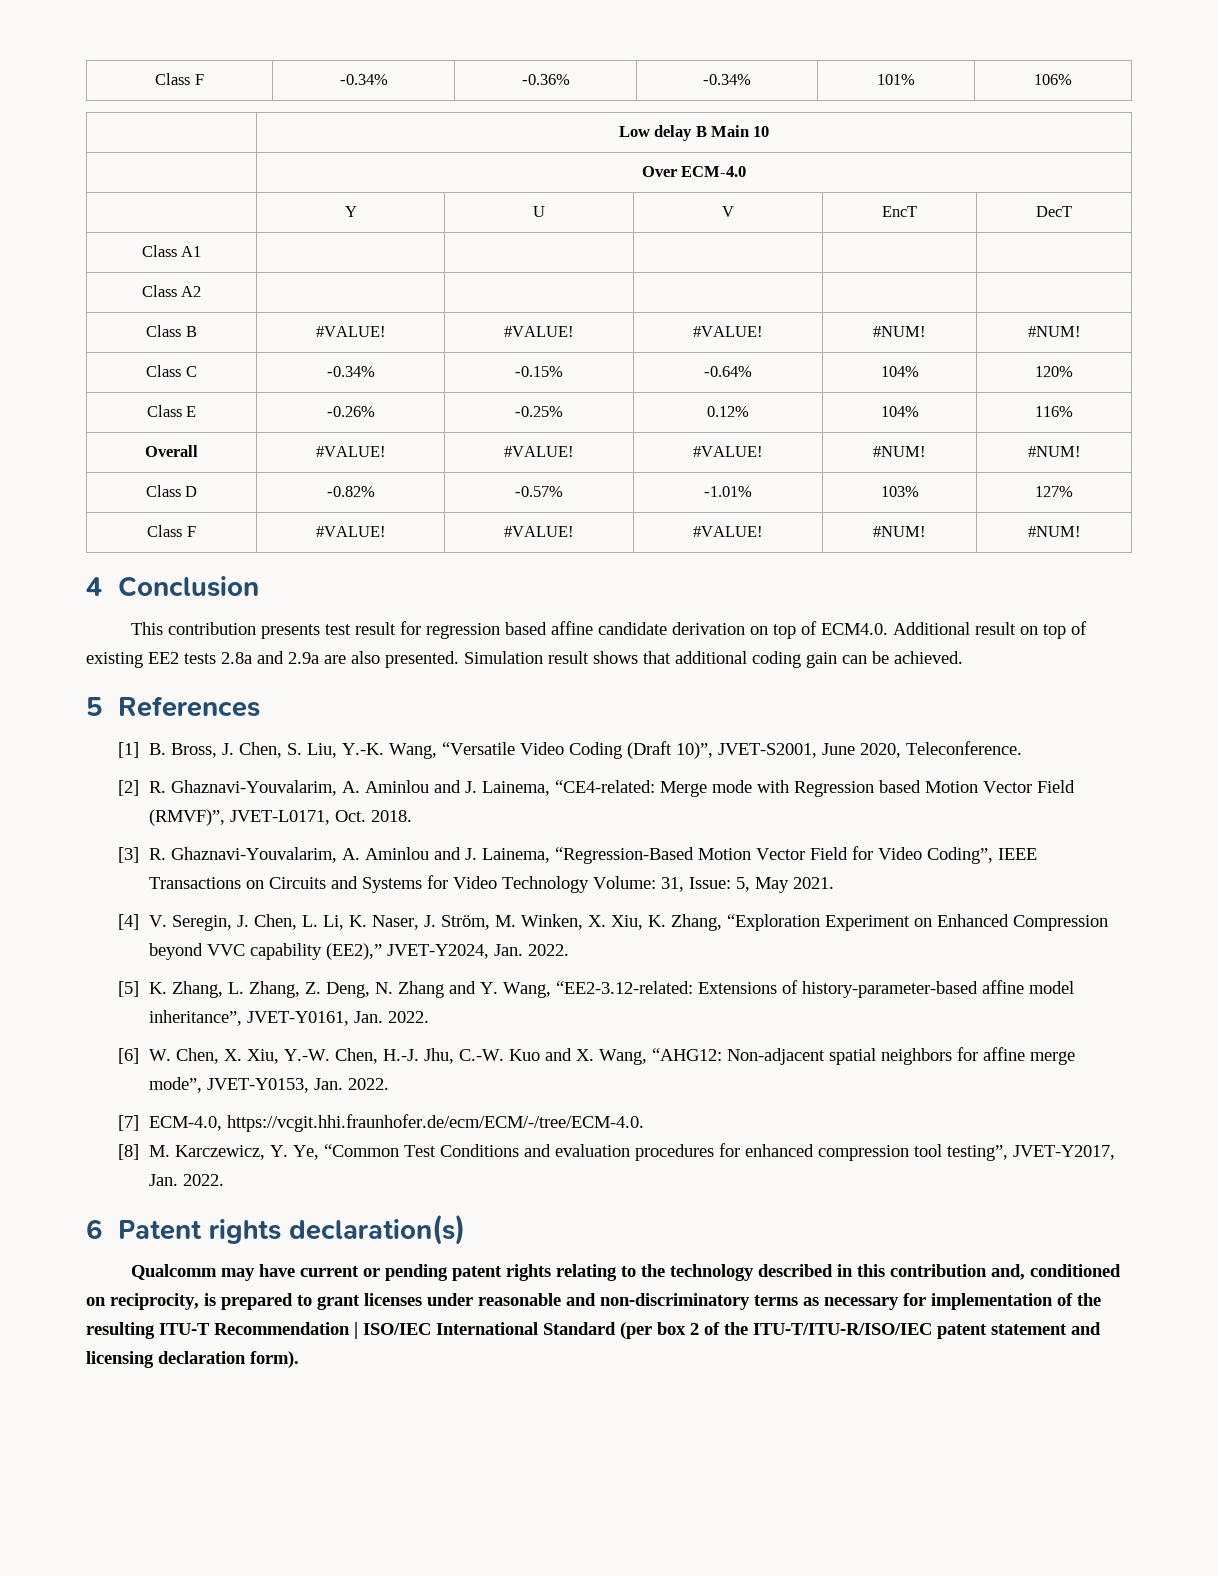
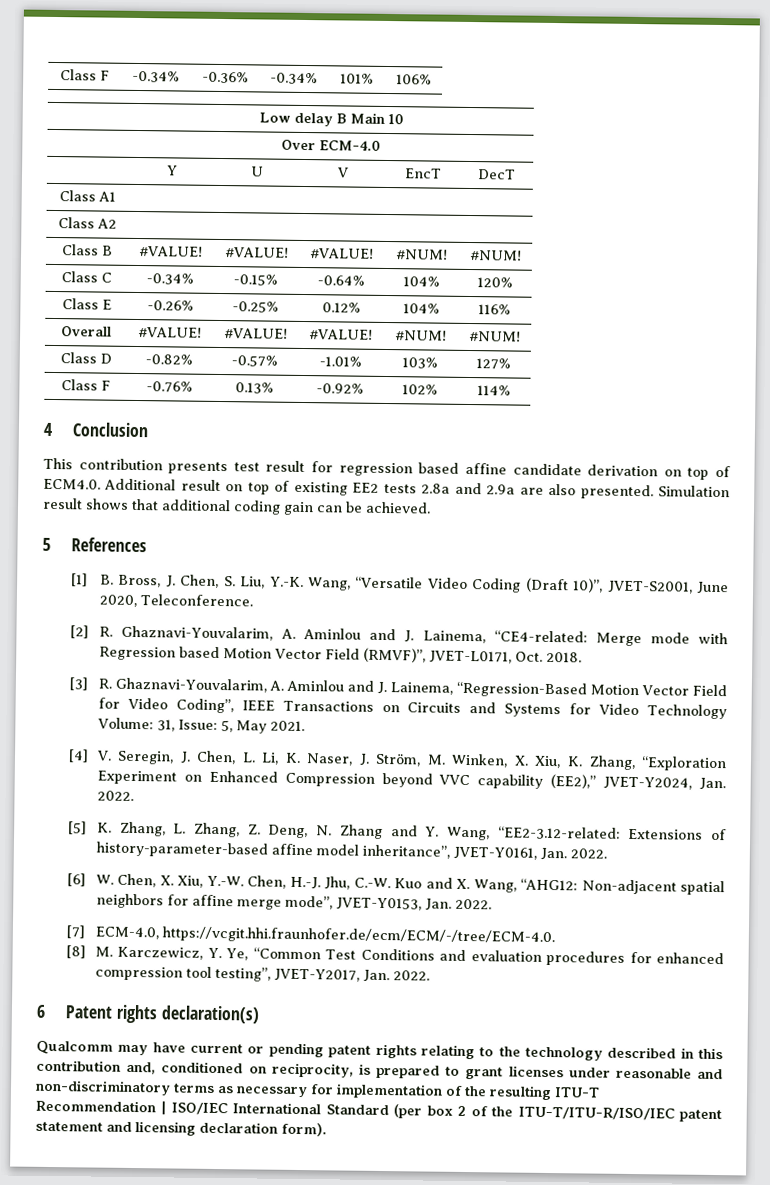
- Class F | #VALUE! | #VALUE! | #VALUE! | #NUM! | #NUM!
+ Class F | -0.76% | 0.13% | -0.92% | 102% | 114%

